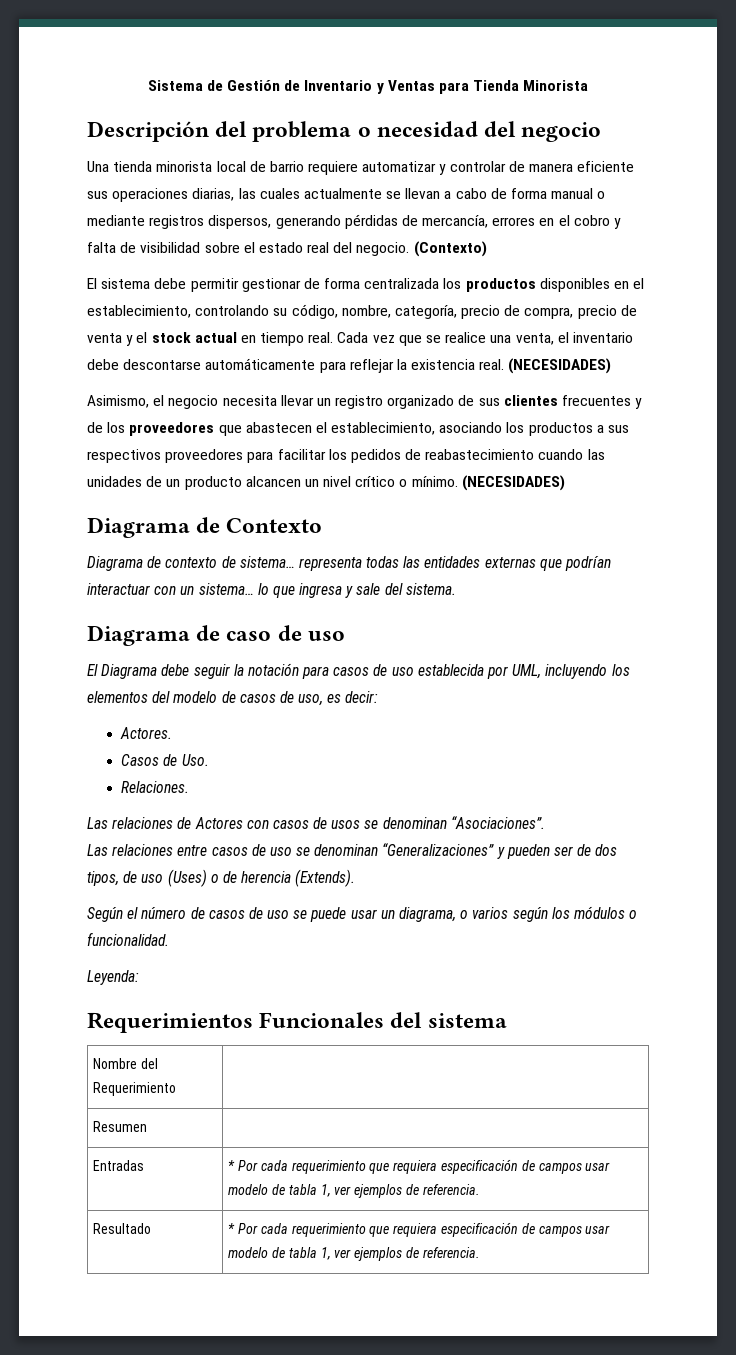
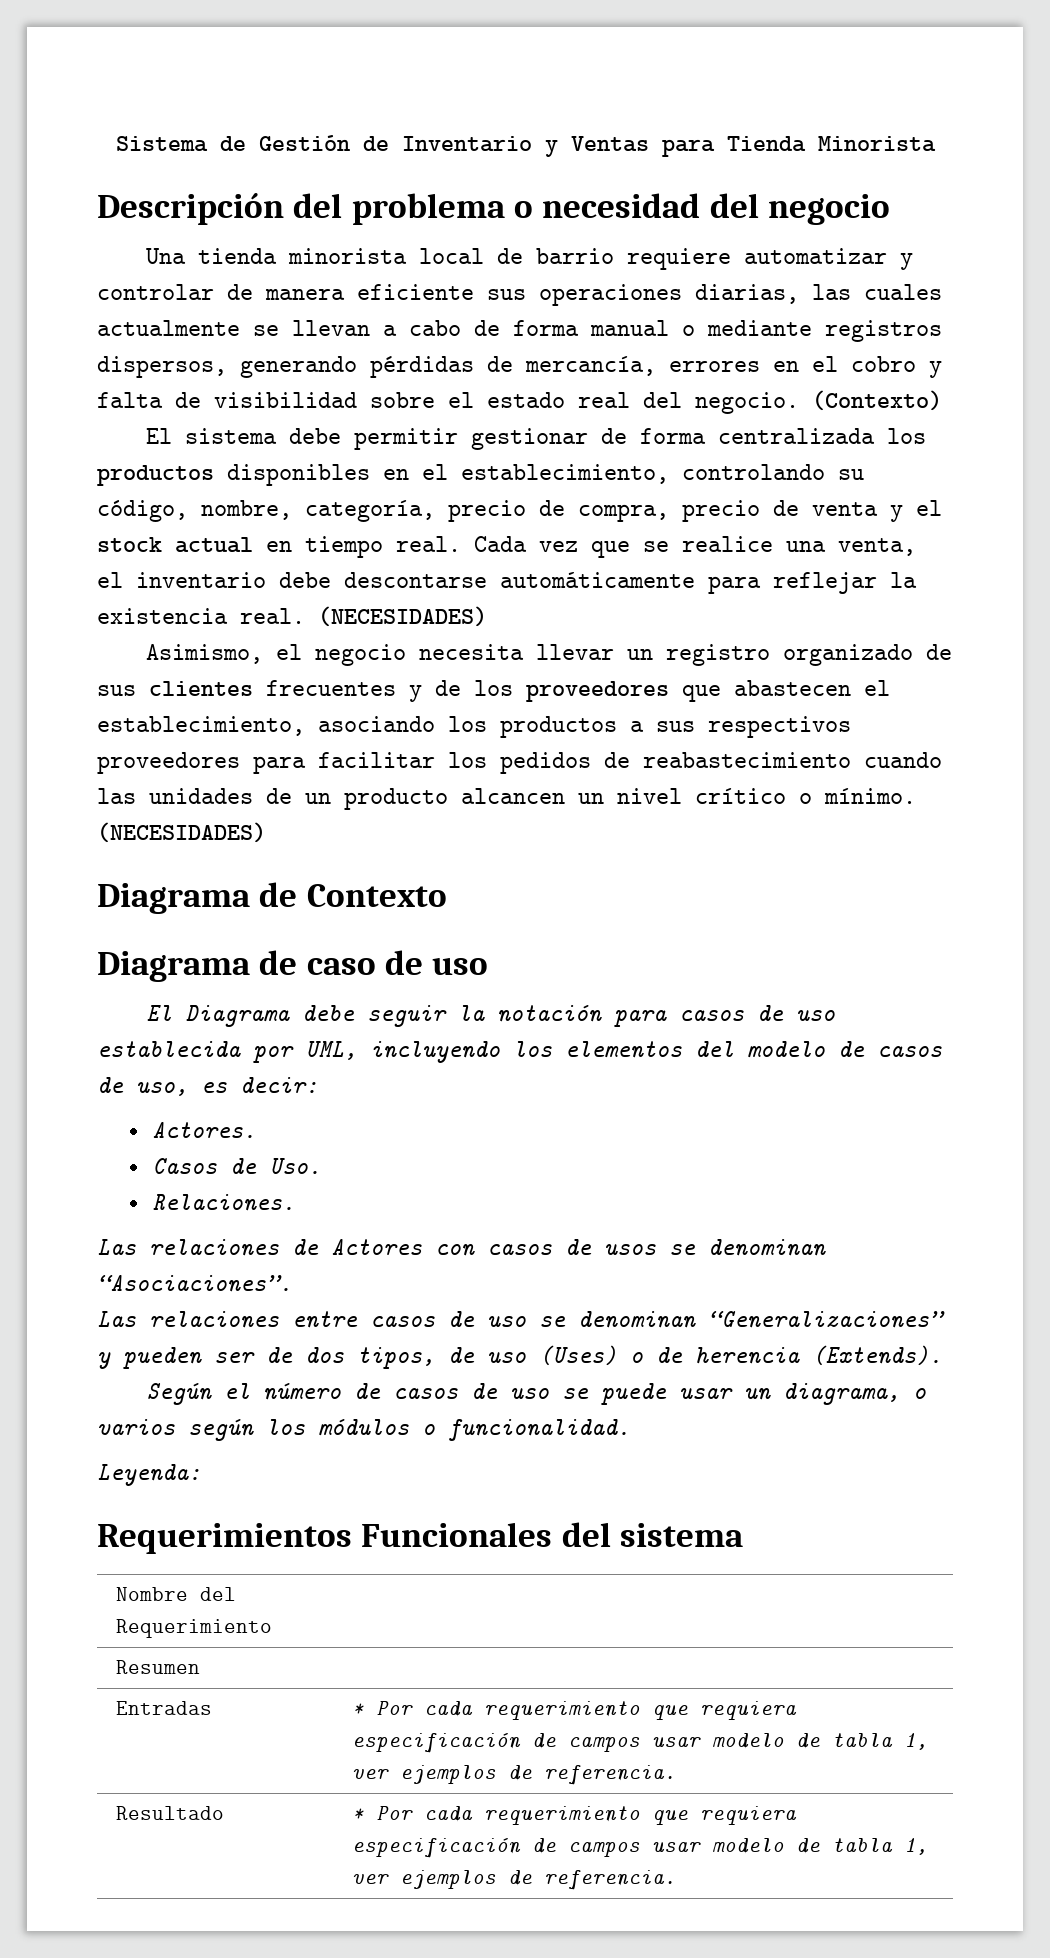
- Diagrama de contexto de sistema… representa todas las entidades externas que podrían interactuar con un sistema… lo que ingresa y sale del sistema.

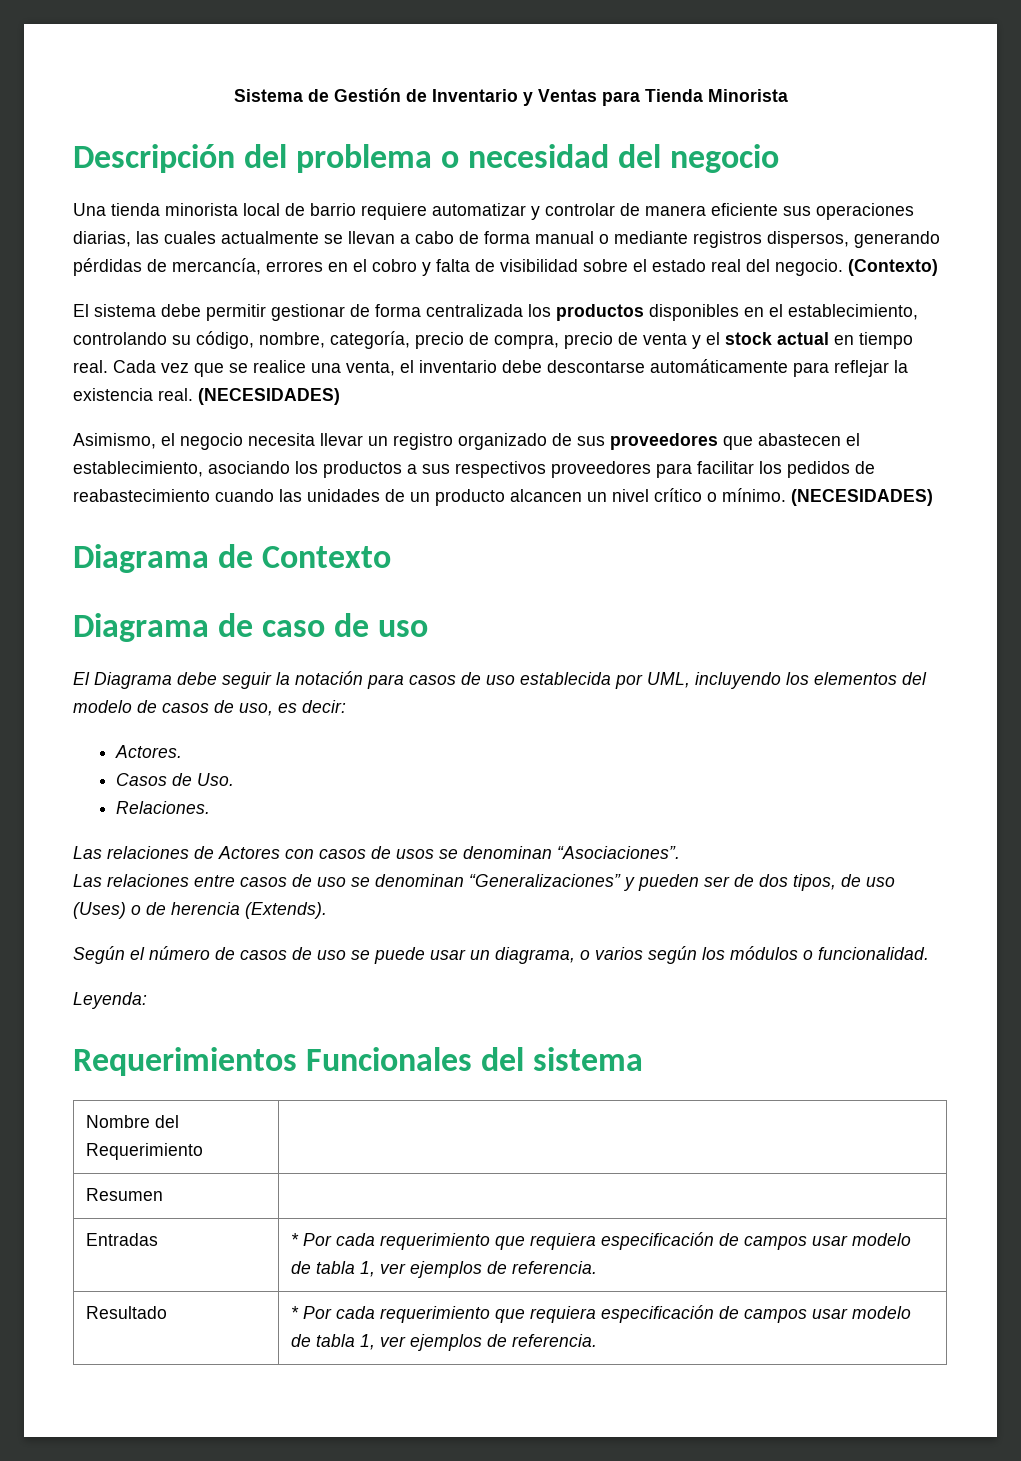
- Asimismo, el negocio necesita llevar un registro organizado de sus clientes frecuentes y de los proveedores que abastecen el establecimiento, asociando los productos a sus respectivos proveedores para facilitar los pedidos de reabastecimiento cuando las unidades de un producto alcancen un nivel crítico o mínimo.
+ Asimismo, el negocio necesita llevar un registro organizado de sus proveedores que abastecen el establecimiento, asociando los productos a sus respectivos proveedores para facilitar los pedidos de reabastecimiento cuando las unidades de un producto alcancen un nivel crítico o mínimo.

